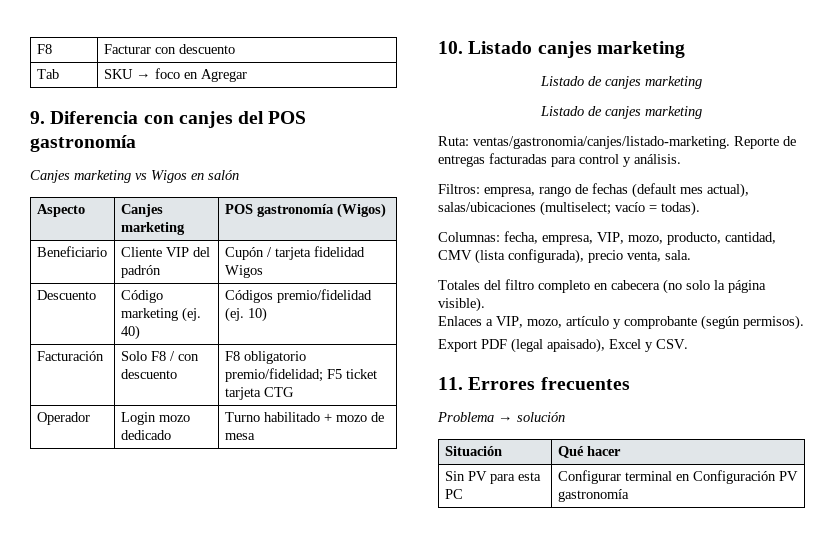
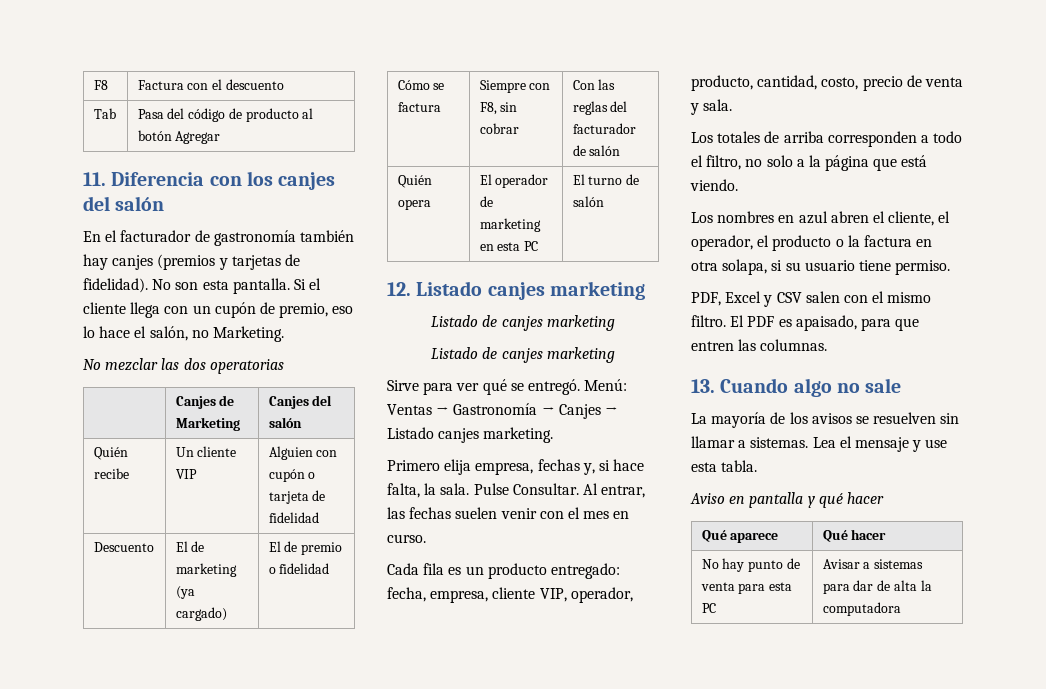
- F8 | Facturar con descuento
+ F8 | Factura con el descuento
- Tab | SKU → foco en Agregar
+ Tab | Pasa del código de producto al botón Agregar
- 9. Diferencia con canjes del POS gastronomía
- Canjes marketing vs Wigos en salón
- Aspecto | Canjes marketing | POS gastronomía (Wigos)
- Beneficiario | Cliente VIP del padrón | Cupón / tarjeta fidelidad Wigos
+ 11. Diferencia con los canjes del salón
+ En el facturador de gastronomía también hay canjes (premios y tarjetas de fidelidad). No son esta pantalla. Si el cliente llega con un cupón de premio, eso lo hace el salón, no Marketing.
+ No mezclar las dos operatorias
+ | Canjes de Marketing | Canjes del salón
+ Quién recibe | Un cliente VIP | Alguien con cupón o tarjeta de fidelidad
- Descuento | Código marketing (ej. 40) | Códigos premio/fidelidad (ej. 10)
- Facturación | Solo F8 / con descuento | F8 obligatorio premio/fidelidad; F5 ticket tarjeta CTG
- Operador | Login mozo dedicado | Turno habilitado + mozo de mesa
- 10. Listado canjes marketing
+ Descuento | El de marketing (ya cargado) | El de premio o fidelidad
+ Cómo se factura | Siempre con F8, sin cobrar | Con las reglas del facturador de salón
+ Quién opera | El operador de marketing en esta PC | El turno de salón
+ 12. Listado canjes marketing
- Ruta: ventas/gastronomia/canjes/listado-marketing. Reporte de entregas facturadas para control y análisis.
- Filtros: empresa, rango de fechas (default mes actual), salas/ubicaciones (multiselect; vacío = todas).
- Columnas: fecha, empresa, VIP, mozo, producto, cantidad, CMV (lista configurada), precio venta, sala.
- Totales del filtro completo en cabecera (no solo la página visible).
- Enlaces a VIP, mozo, artículo y comprobante (según permisos).
- Export PDF (legal apaisado), Excel y CSV.
- 11. Errores frecuentes
- Problema → solución
- Situación | Qué hacer
- Sin PV para esta PC | Configurar terminal en Configuración PV gastronomía
+ Sirve para ver qué se entregó. Menú: Ventas → Gastronomía → Canjes → Listado canjes marketing.
+ Primero elija empresa, fechas y, si hace falta, la sala. Pulse Consultar. Al entrar, las fechas suelen venir con el mes en curso.
+ Cada fila es un producto entregado: fecha, empresa, cliente VIP, operador, producto, cantidad, costo, precio de venta y sala.
+ Los totales de arriba corresponden a todo el filtro, no solo a la página que está viendo.
+ Los nombres en azul abren el cliente, el operador, el producto o la factura en otra solapa, si su usuario tiene permiso.
+ PDF, Excel y CSV salen con el mismo filtro. El PDF es apaisado, para que entren las columnas.
+ 13. Cuando algo no sale
+ La mayoría de los avisos se resuelven sin llamar a sistemas. Lea el mensaje y use esta tabla.
+ Aviso en pantalla y qué hacer
+ Qué aparece | Qué hacer
+ No hay punto de venta para esta PC | Avisar a sistemas para dar de alta la computadora

